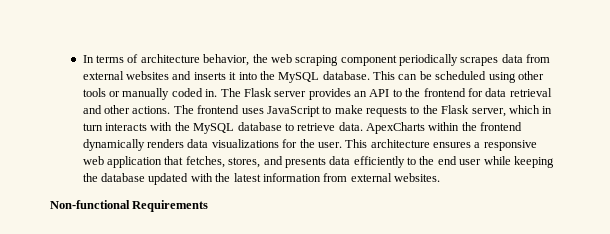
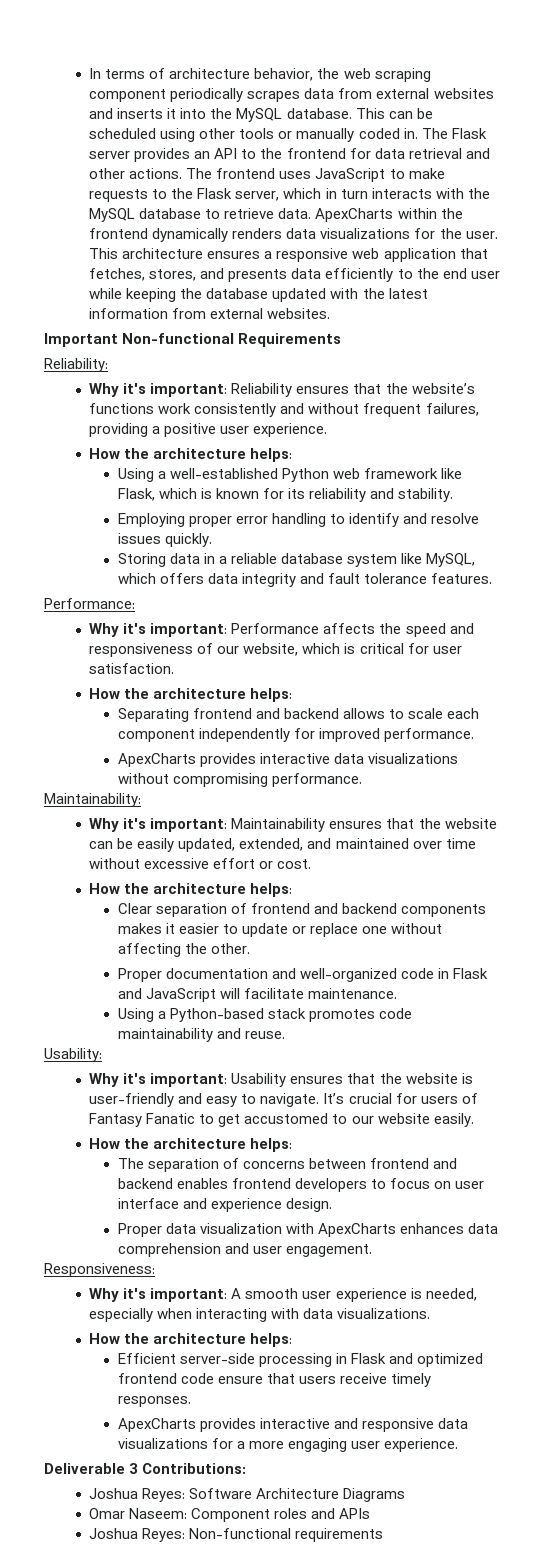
- Non-functional Requirements
+ Important Non-functional Requirements
+ Reliability:
+ Why it's important: Reliability ensures that the website’s functions work consistently and without frequent failures, providing a positive user experience.
+ How the architecture helps:
+ Using a well-established Python web framework like Flask, which is known for its reliability and stability.
+ Employing proper error handling to identify and resolve issues quickly.
+ Storing data in a reliable database system like MySQL, which offers data integrity and fault tolerance features.
+ Performance:
+ Why it's important: Performance affects the speed and responsiveness of our website, which is critical for user satisfaction.
+ How the architecture helps:
+ Separating frontend and backend allows to scale each component independently for improved performance.
+ ApexCharts provides interactive data visualizations without compromising performance.
+ Maintainability:
+ Why it's important: Maintainability ensures that the website can be easily updated, extended, and maintained over time without excessive effort or cost.
+ How the architecture helps:
+ Clear separation of frontend and backend components makes it easier to update or replace one without affecting the other.
+ Proper documentation and well-organized code in Flask and JavaScript will facilitate maintenance.
+ Using a Python-based stack promotes code maintainability and reuse.
+ Usability:
+ Why it's important: Usability ensures that the website is user-friendly and easy to navigate. It’s crucial for users of Fantasy Fanatic to get accustomed to our website easily.
+ How the architecture helps:
+ The separation of concerns between frontend and backend enables frontend developers to focus on user interface and experience design.
+ Proper data visualization with ApexCharts enhances data comprehension and user engagement.
+ Responsiveness:
+ Why it's important: A smooth user experience is needed, especially when interacting with data visualizations.
+ How the architecture helps:
+ Efficient server-side processing in Flask and optimized frontend code ensure that users receive timely responses.
+ ApexCharts provides interactive and responsive data visualizations for a more engaging user experience.
+ Deliverable 3 Contributions:
+ Joshua Reyes: Software Architecture Diagrams
+ Omar Naseem: Component roles and APIs
+ Joshua Reyes: Non-functional requirements

